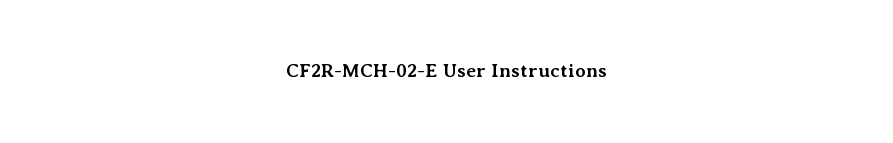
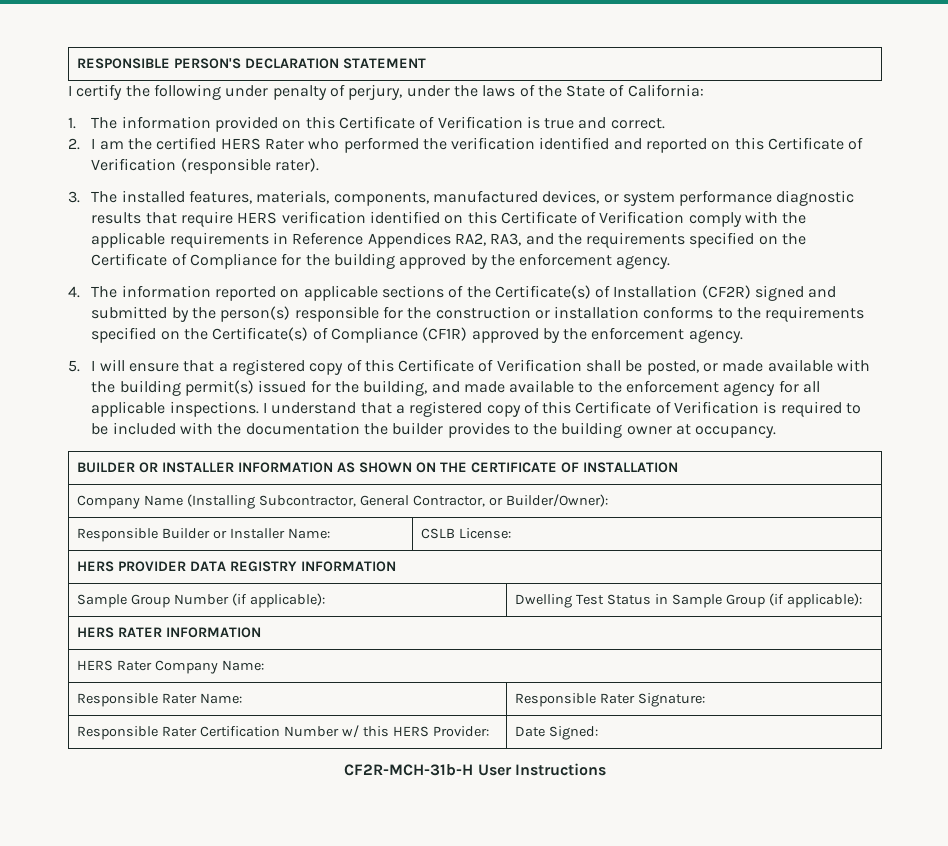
- CF2R-MCH-02-E User Instructions
+ RESPONSIBLE PERSON'S DECLARATION STATEMENT
+ I certify the following under penalty of perjury, under the laws of the State of California:
+ 1. The information provided on this Certificate of Verification is true and correct.
+ 2. I am the certified HERS Rater who performed the verification identified and reported on this Certificate of Verification (responsible rater).
+ 3. The installed features, materials, components, manufactured devices, or system performance diagnostic results that require HERS verification identified on this Certificate of Verification comply with the applicable requirements in Reference Appendices RA2, RA3, and the requirements specified on the Certificate of Compliance for the building approved by the enforcement agency.
+ 4. The information reported on applicable sections of the Certificate(s) of Installation (CF2R) signed and submitted by the person(s) responsible for the construction or installation conforms to the requirements specified on the Certificate(s) of Compliance (CF1R) approved by the enforcement agency.
+ 5. I will ensure that a registered copy of this Certificate of Verification shall be posted, or made available with the building permit(s) issued for the building, and made available to the enforcement agency for all applicable inspections. I understand that a registered copy of this Certificate of Verification is required to be included with the documentation the builder provides to the building owner at occupancy.
+ BUILDER OR INSTALLER INFORMATION AS SHOWN ON THE CERTIFICATE OF INSTALLATION
+ Company Name (Installing Subcontractor, General Contractor, or Builder/Owner):
+ Responsible Builder or Installer Name: | CSLB License:
+ HERS PROVIDER DATA REGISTRY INFORMATION
+ Sample Group Number (if applicable): | Dwelling Test Status in Sample Group (if applicable):
+ HERS RATER INFORMATION
+ HERS Rater Company Name:
+ Responsible Rater Name: | Responsible Rater Signature:
+ Responsible Rater Certification Number w/ this HERS Provider: | Date Signed:
+ CF2R-MCH-31b-H User Instructions

